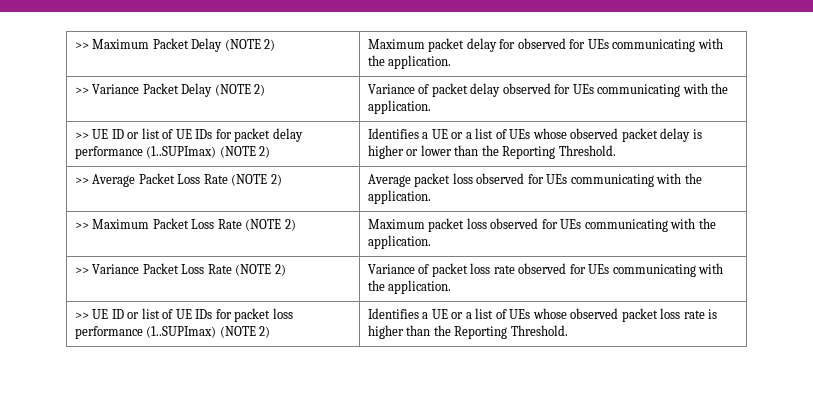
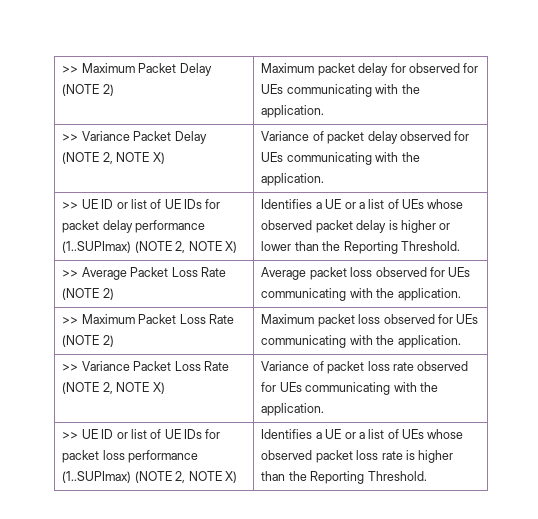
- >> Variance Packet Delay (NOTE 2) | Variance of packet delay observed for UEs communicating with the application.
+ >> Variance Packet Delay (NOTE 2, NOTE X) | Variance of packet delay observed for UEs communicating with the application.
- >> UE ID or list of UE IDs for packet delay performance (1..SUPImax) (NOTE 2) | Identifies a UE or a list of UEs whose observed packet delay is higher or lower than the Reporting Threshold.
+ >> UE ID or list of UE IDs for packet delay performance (1..SUPImax) (NOTE 2, NOTE X) | Identifies a UE or a list of UEs whose observed packet delay is higher or lower than the Reporting Threshold.
- >> Variance Packet Loss Rate (NOTE 2) | Variance of packet loss rate observed for UEs communicating with the application.
+ >> Variance Packet Loss Rate (NOTE 2, NOTE X) | Variance of packet loss rate observed for UEs communicating with the application.
- >> UE ID or list of UE IDs for packet loss performance (1..SUPImax) (NOTE 2) | Identifies a UE or a list of UEs whose observed packet loss rate is higher than the Reporting Threshold.
+ >> UE ID or list of UE IDs for packet loss performance (1..SUPImax) (NOTE 2, NOTE X) | Identifies a UE or a list of UEs whose observed packet loss rate is higher than the Reporting Threshold.

